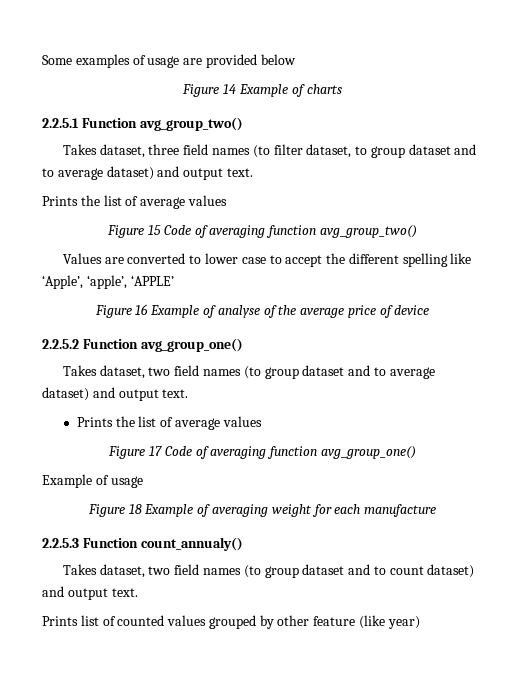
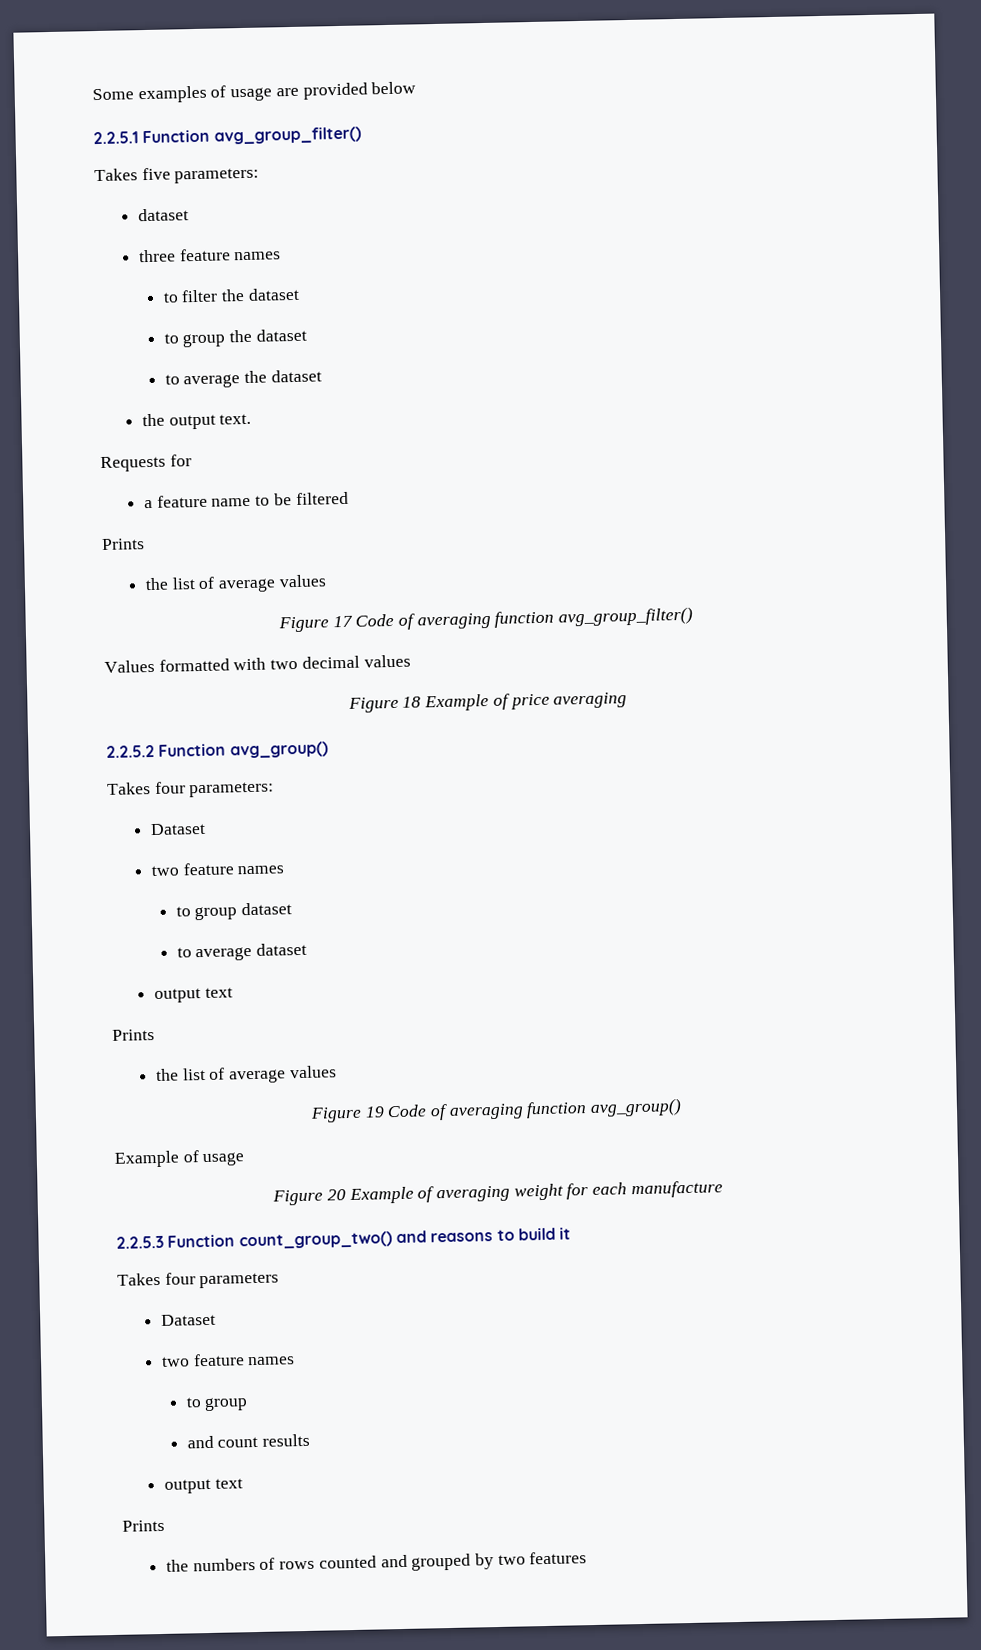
- Figure 14 Example of charts
- 2.2.5.1 Function avg_group_two()
- Takes dataset, three field names (to filter dataset, to group dataset and to average dataset) and output text.
- Prints the list of average values
- Figure 15 Code of averaging function avg_group_two()
- Values are converted to lower case to accept the different spelling like ‘Apple’, ‘apple’, ‘APPLE’
- Figure 16 Example of analyse of the average price of device
- 2.2.5.2 Function avg_group_one()
- Takes dataset, two field names (to group dataset and to average dataset) and output text.
- Prints the list of average values
+ 2.2.5.1 Function avg_group_filter()
+ Takes five parameters:
+ dataset
+ three feature names
+ to filter the dataset
+ to group the dataset
+ to average the dataset
+ the output text.
+ Requests for
+ a feature name to be filtered
+ Prints
+ the list of average values
- Figure 17 Code of averaging function avg_group_one()
+ Figure 17 Code of averaging function avg_group_filter()
+ Values formatted with two decimal values
+ Figure 18 Example of price averaging
+ 2.2.5.2 Function avg_group()
+ Takes four parameters:
+ Dataset
+ two feature names
+ to group dataset
+ to average dataset
+ output text
+ Prints
+ the list of average values
+ Figure 19 Code of averaging function avg_group()
- Figure 18 Example of averaging weight for each manufacture
+ Figure 20 Example of averaging weight for each manufacture
- 2.2.5.3 Function count_annualy()
- Takes dataset, two field names (to group dataset and to count dataset) and output text.
- Prints list of counted values grouped by other feature (like year)
+ 2.2.5.3 Function count_group_two() and reasons to build it
+ Takes four parameters
+ Dataset
+ two feature names
+ to group
+ and count results
+ output text
+ Prints
+ the numbers of rows counted and grouped by two features

